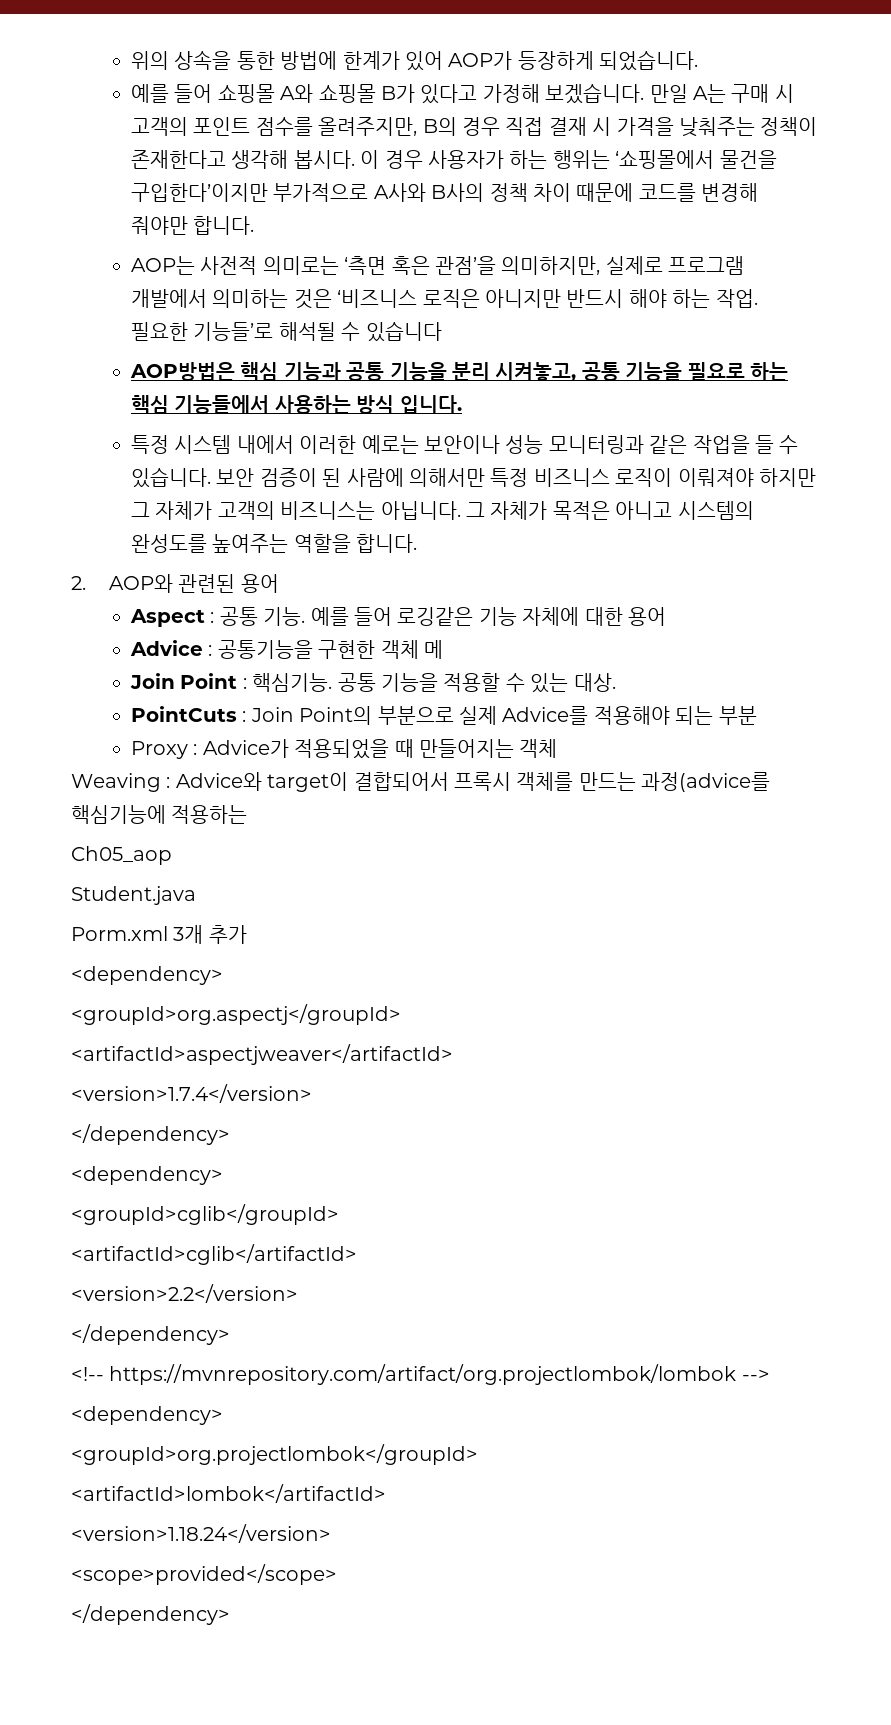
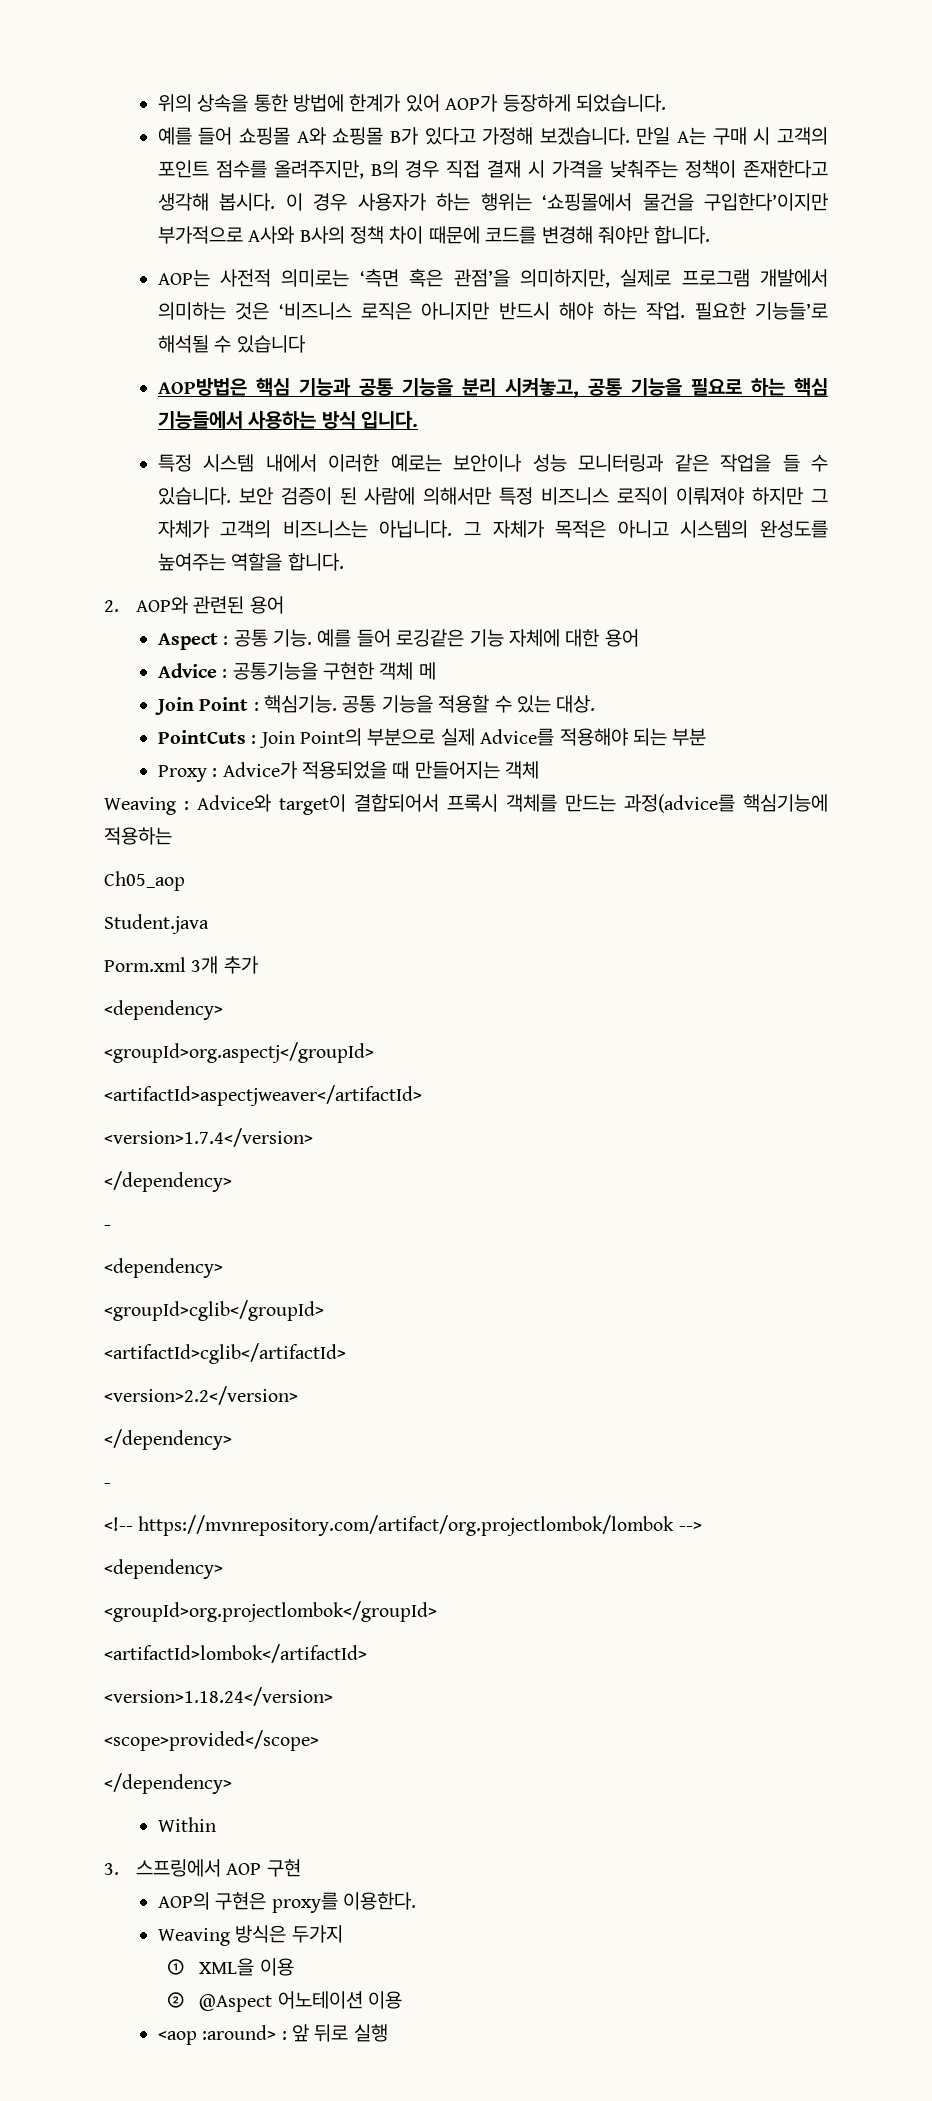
  <version>1.7.4</version>
  </dependency>
+ -
  <version>2.2</version>
  </dependency>
+ -
+ Within
+ 3. 스프링에서 AOP 구현
+ AOP의 구현은 proxy를 이용한다.
+ Weaving 방식은 두가지
+ ① XML을 이용
+ ② @Aspect 어노테이션 이용
+ <aop :around> : 앞 뒤로 실행

